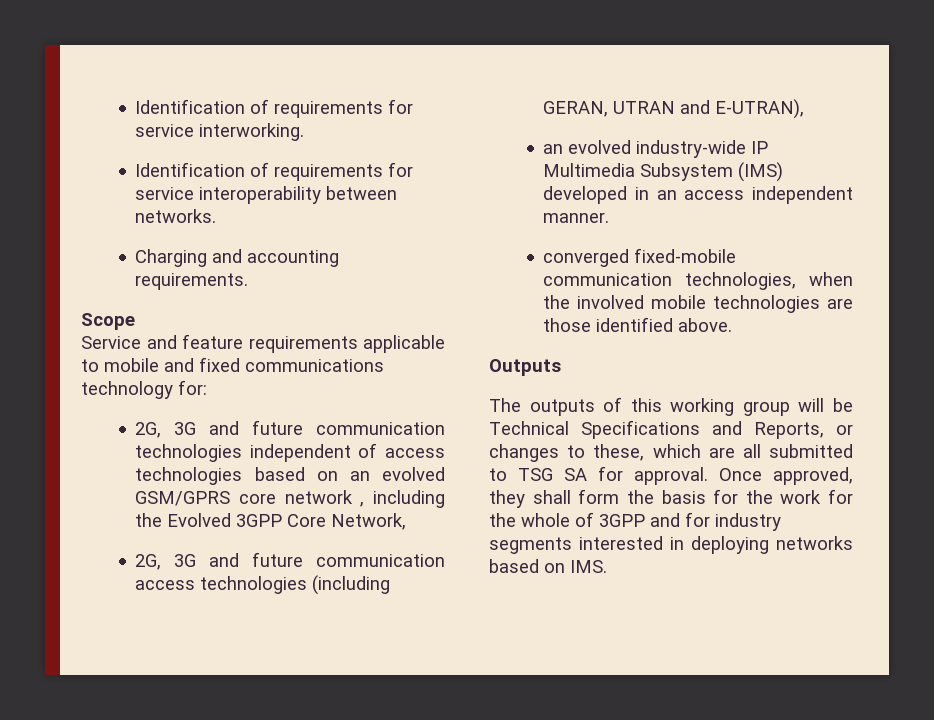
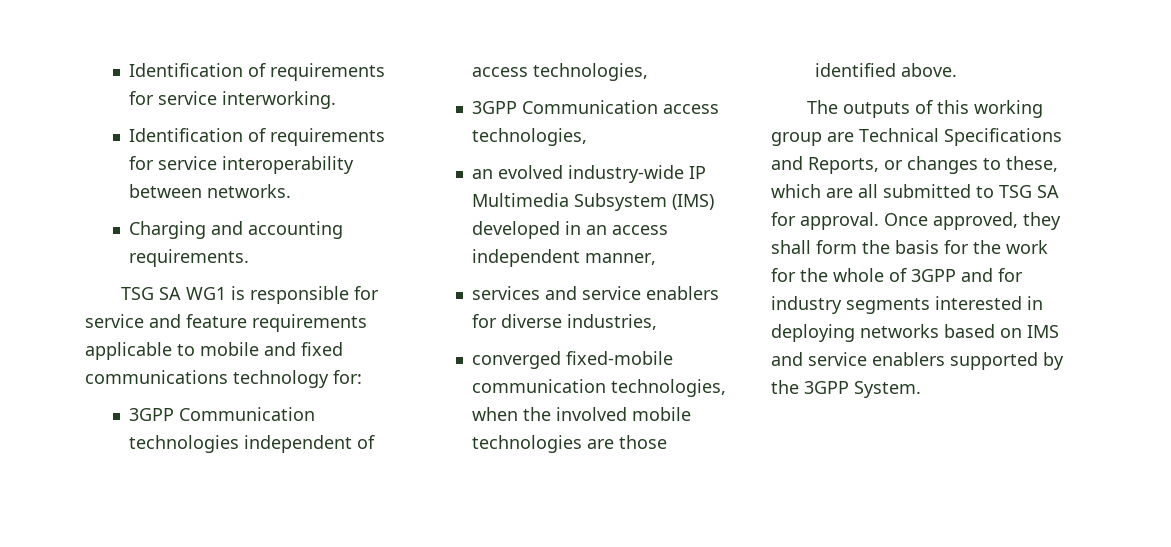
- Scope
- Service and feature requirements applicable to mobile and fixed communications technology for:
+ TSG SA WG1 is responsible for service and feature requirements applicable to mobile and fixed communications technology for:
- 2G, 3G and future communication technologies independent of access technologies based on an evolved GSM/GPRS core network , including the Evolved 3GPP Core Network,
- 2G, 3G and future communication access technologies (including GERAN, UTRAN and E-UTRAN),
+ 3GPP Communication technologies independent of access technologies,
+ 3GPP Communication access technologies,
- an evolved industry-wide IP Multimedia Subsystem (IMS) developed in an access independent manner.
+ an evolved industry-wide IP Multimedia Subsystem (IMS) developed in an access independent manner,
+ services and service enablers for diverse industries,
- Outputs
- The outputs of this working group will be Technical Specifications and Reports, or changes to these, which are all submitted to TSG SA for approval.
+ The outputs of this working group are Technical Specifications and Reports, or changes to these, which are all submitted to TSG SA for approval.
- Once approved, they shall form the basis for the work for the whole of 3GPP and for industry segments interested in deploying networks based on IMS.
+ Once approved, they shall form the basis for the work for the whole of 3GPP and for industry segments interested in deploying networks based on IMS and service enablers supported by the 3GPP System.

